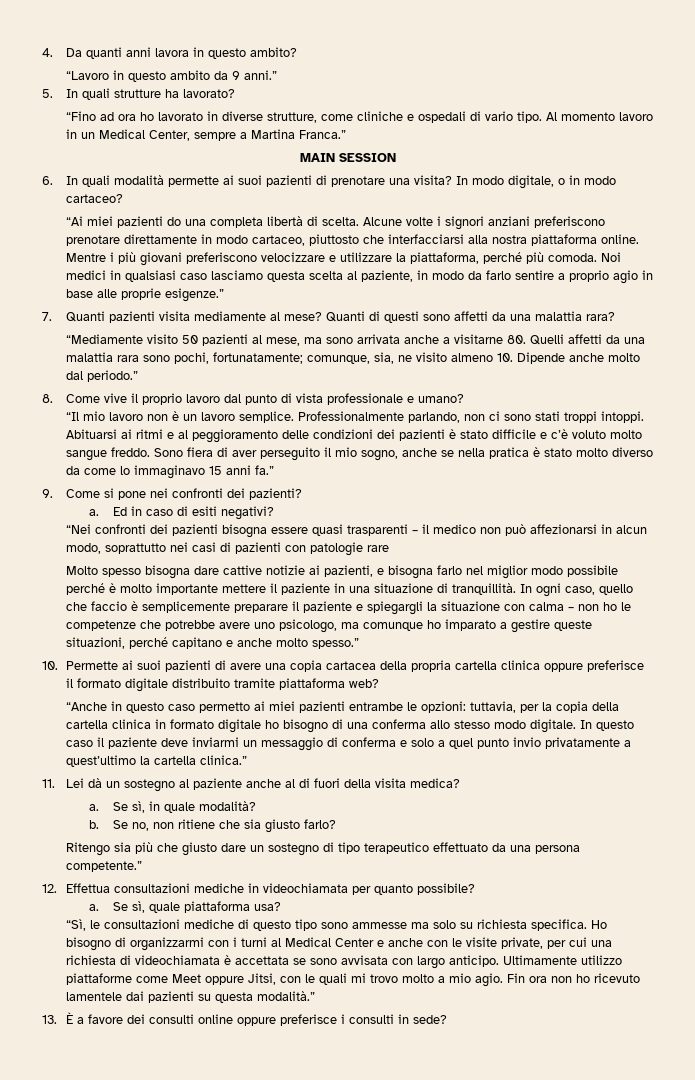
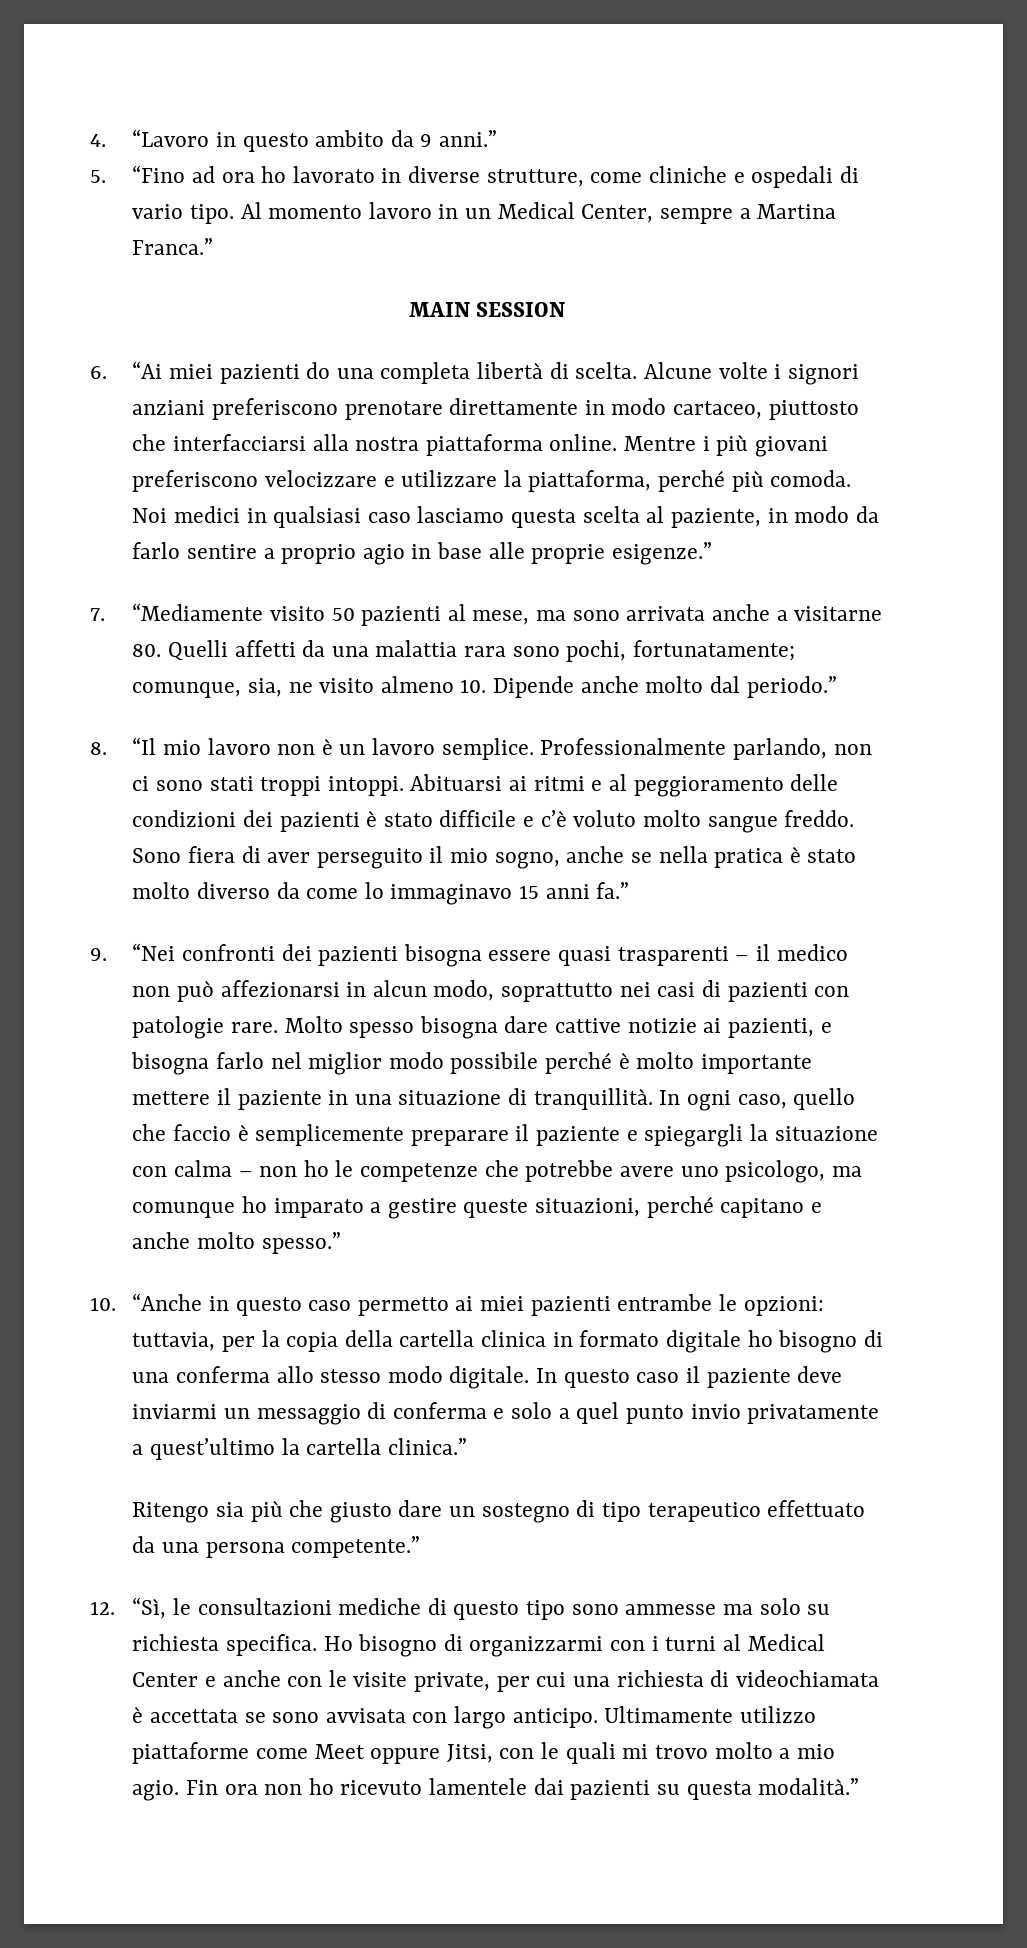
- 4. Da quanti anni lavora in questo ambito?
- “Lavoro in questo ambito da 9 anni.”
+ 4. “Lavoro in questo ambito da 9 anni.”
- 5. In quali strutture ha lavorato?
- “Fino ad ora ho lavorato in diverse strutture, come cliniche e ospedali di vario tipo.
+ 5. “Fino ad ora ho lavorato in diverse strutture, come cliniche e ospedali di vario tipo.
- 6. In quali modalità permette ai suoi pazienti di prenotare una visita? In modo digitale, o in modo cartaceo?
- “Ai miei pazienti do una completa libertà di scelta.
+ 6. “Ai miei pazienti do una completa libertà di scelta.
- 7. Quanti pazienti visita mediamente al mese? Quanti di questi sono affetti da una malattia rara?
- “Mediamente visito 50 pazienti al mese, ma sono arrivata anche a visitarne 80. Quelli affetti da una malattia rara sono pochi, fortunatamente; comunque, sia, ne visito almeno 10. Dipende anche molto dal periodo.”
+ 7. “Mediamente visito 50 pazienti al mese, ma sono arrivata anche a visitarne 80. Quelli affetti da una malattia rara sono pochi, fortunatamente; comunque, sia, ne visito almeno 10. Dipende anche molto dal periodo.”
- 8. Come vive il proprio lavoro dal punto di vista professionale e umano?
- “Il mio lavoro non è un lavoro semplice.
+ 8. “Il mio lavoro non è un lavoro semplice.
- 9. Come si pone nei confronti dei pazienti?
- a. Ed in caso di esiti negativi?
- “Nei confronti dei pazienti bisogna essere quasi trasparenti – il medico non può affezionarsi in alcun modo, soprattutto nei casi di pazienti con patologie rare
- Molto spesso bisogna dare cattive notizie ai pazienti, e bisogna farlo nel miglior modo possibile perché è molto importante mettere il paziente in una situazione di tranquillità.
+ 9. “Nei confronti dei pazienti bisogna essere quasi trasparenti – il medico non può affezionarsi in alcun modo, soprattutto nei casi di pazienti con patologie rare. Molto spesso bisogna dare cattive notizie ai pazienti, e bisogna farlo nel miglior modo possibile perché è molto importante mettere il paziente in una situazione di tranquillità.
- 10. Permette ai suoi pazienti di avere una copia cartacea della propria cartella clinica oppure preferisce il formato digitale distribuito tramite piattaforma web?
- “Anche in questo caso permetto ai miei pazienti entrambe le opzioni: tuttavia, per la copia della cartella clinica in formato digitale ho bisogno di una conferma allo stesso modo digitale.
+ 10. “Anche in questo caso permetto ai miei pazienti entrambe le opzioni: tuttavia, per la copia della cartella clinica in formato digitale ho bisogno di una conferma allo stesso modo digitale.
- 11. Lei dà un sostegno al paziente anche al di fuori della visita medica?
- a. Se sì, in quale modalità?
- b. Se no, non ritiene che sia giusto farlo?
- 12. Effettua consultazioni mediche in videochiamata per quanto possibile?
- a. Se sì, quale piattaforma usa?
- “Sì, le consultazioni mediche di questo tipo sono ammesse ma solo su richiesta specifica.
+ 12. “Sì, le consultazioni mediche di questo tipo sono ammesse ma solo su richiesta specifica.
- 13. È a favore dei consulti online oppure preferisce i consulti in sede?

